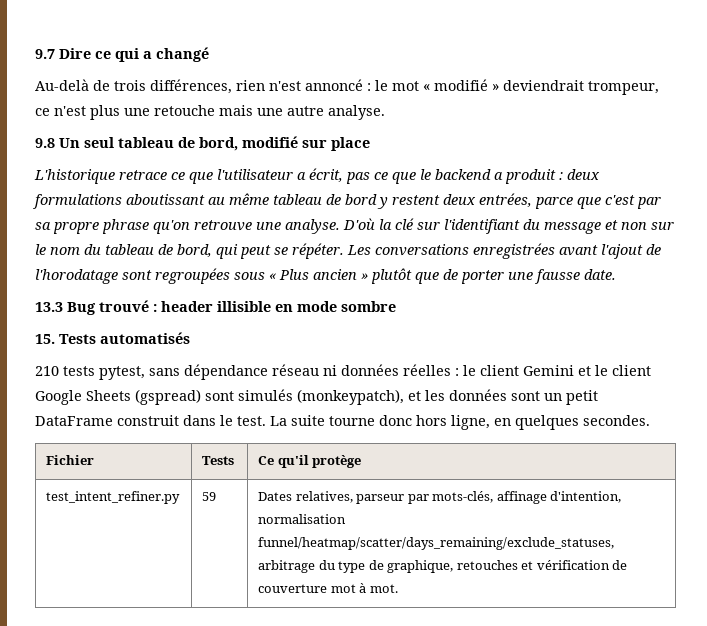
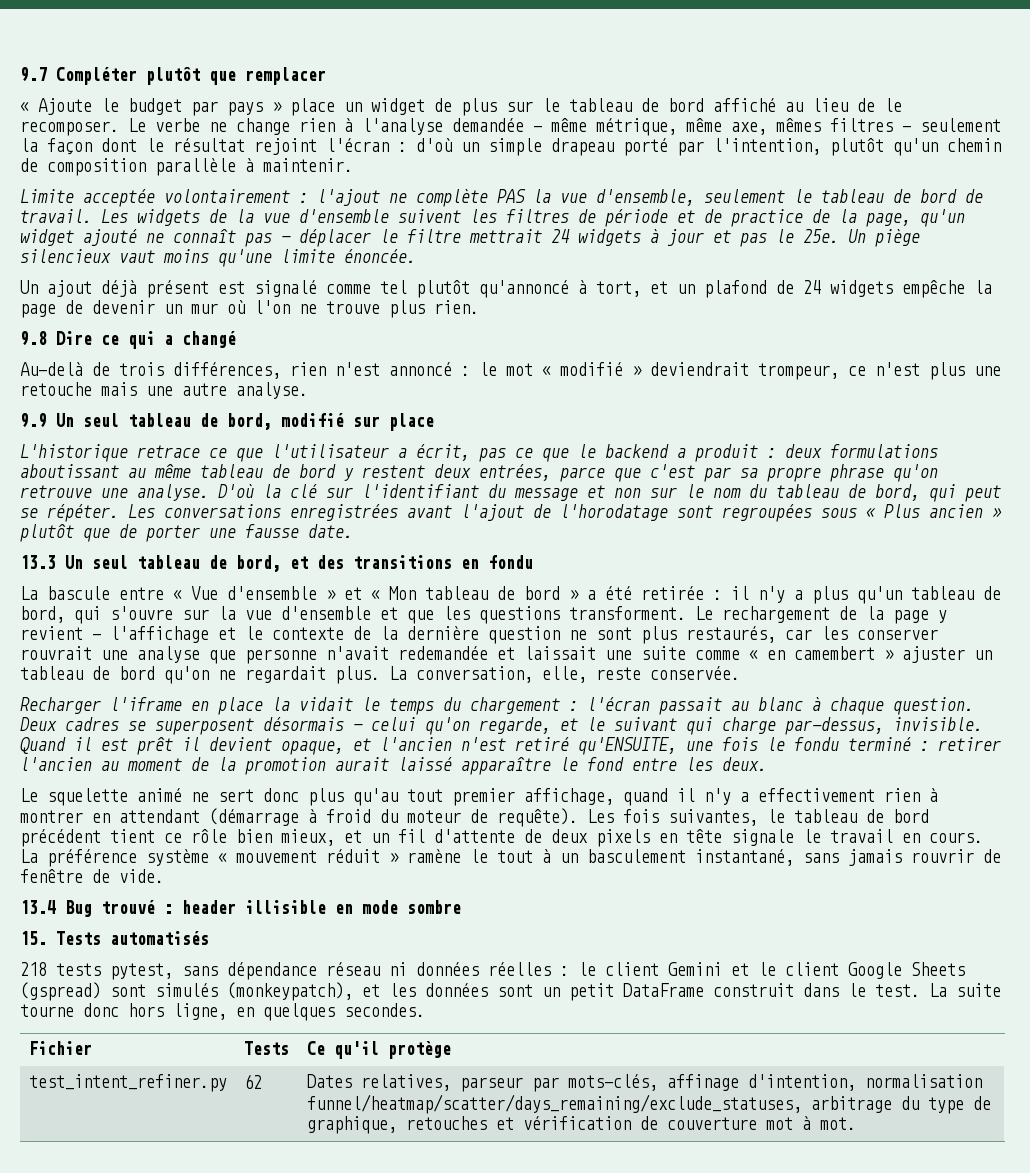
- 9.7 Dire ce qui a changé
+ 9.7 Compléter plutôt que remplacer
+ « Ajoute le budget par pays » place un widget de plus sur le tableau de bord affiché au lieu de le recomposer. Le verbe ne change rien à l'analyse demandée — même métrique, même axe, mêmes filtres — seulement la façon dont le résultat rejoint l'écran : d'où un simple drapeau porté par l'intention, plutôt qu'un chemin de composition parallèle à maintenir.
+ Limite acceptée volontairement : l'ajout ne complète PAS la vue d'ensemble, seulement le tableau de bord de travail. Les widgets de la vue d'ensemble suivent les filtres de période et de practice de la page, qu'un widget ajouté ne connaît pas — déplacer le filtre mettrait 24 widgets à jour et pas le 25e. Un piège silencieux vaut moins qu'une limite énoncée.
+ Un ajout déjà présent est signalé comme tel plutôt qu'annoncé à tort, et un plafond de 24 widgets empêche la page de devenir un mur où l'on ne trouve plus rien.
+ 9.8 Dire ce qui a changé
- 9.8 Un seul tableau de bord, modifié sur place
+ 9.9 Un seul tableau de bord, modifié sur place
- 13.3 Bug trouvé : header illisible en mode sombre
+ 13.3 Un seul tableau de bord, et des transitions en fondu
+ La bascule entre « Vue d'ensemble » et « Mon tableau de bord » a été retirée : il n'y a plus qu'un tableau de bord, qui s'ouvre sur la vue d'ensemble et que les questions transforment. Le rechargement de la page y revient — l'affichage et le contexte de la dernière question ne sont plus restaurés, car les conserver rouvrait une analyse que personne n'avait redemandée et laissait une suite comme « en camembert » ajuster un tableau de bord qu'on ne regardait plus. La conversation, elle, reste conservée.
+ Recharger l'iframe en place la vidait le temps du chargement : l'écran passait au blanc à chaque question. Deux cadres se superposent désormais — celui qu'on regarde, et le suivant qui charge par-dessus, invisible. Quand il est prêt il devient opaque, et l'ancien n'est retiré qu'ENSUITE, une fois le fondu terminé : retirer l'ancien au moment de la promotion aurait laissé apparaître le fond entre les deux.
+ Le squelette animé ne sert donc plus qu'au tout premier affichage, quand il n'y a effectivement rien à montrer en attendant (démarrage à froid du moteur de requête). Les fois suivantes, le tableau de bord précédent tient ce rôle bien mieux, et un fil d'attente de deux pixels en tête signale le travail en cours. La préférence système « mouvement réduit » ramène le tout à un basculement instantané, sans jamais rouvrir de fenêtre de vide.
+ 13.4 Bug trouvé : header illisible en mode sombre
- 210 tests pytest, sans dépendance réseau ni données réelles : le client Gemini et le client Google Sheets (gspread) sont simulés (monkeypatch), et les données sont un petit DataFrame construit dans le test.
+ 218 tests pytest, sans dépendance réseau ni données réelles : le client Gemini et le client Google Sheets (gspread) sont simulés (monkeypatch), et les données sont un petit DataFrame construit dans le test.
- test_intent_refiner.py | 59 | Dates relatives, parseur par mots-clés, affinage d'intention, normalisation funnel/heatmap/scatter/days_remaining/exclude_statuses, arbitrage du type de graphique, retouches et vérification de couverture mot à mot.
+ test_intent_refiner.py | 62 | Dates relatives, parseur par mots-clés, affinage d'intention, normalisation funnel/heatmap/scatter/days_remaining/exclude_statuses, arbitrage du type de graphique, retouches et vérification de couverture mot à mot.

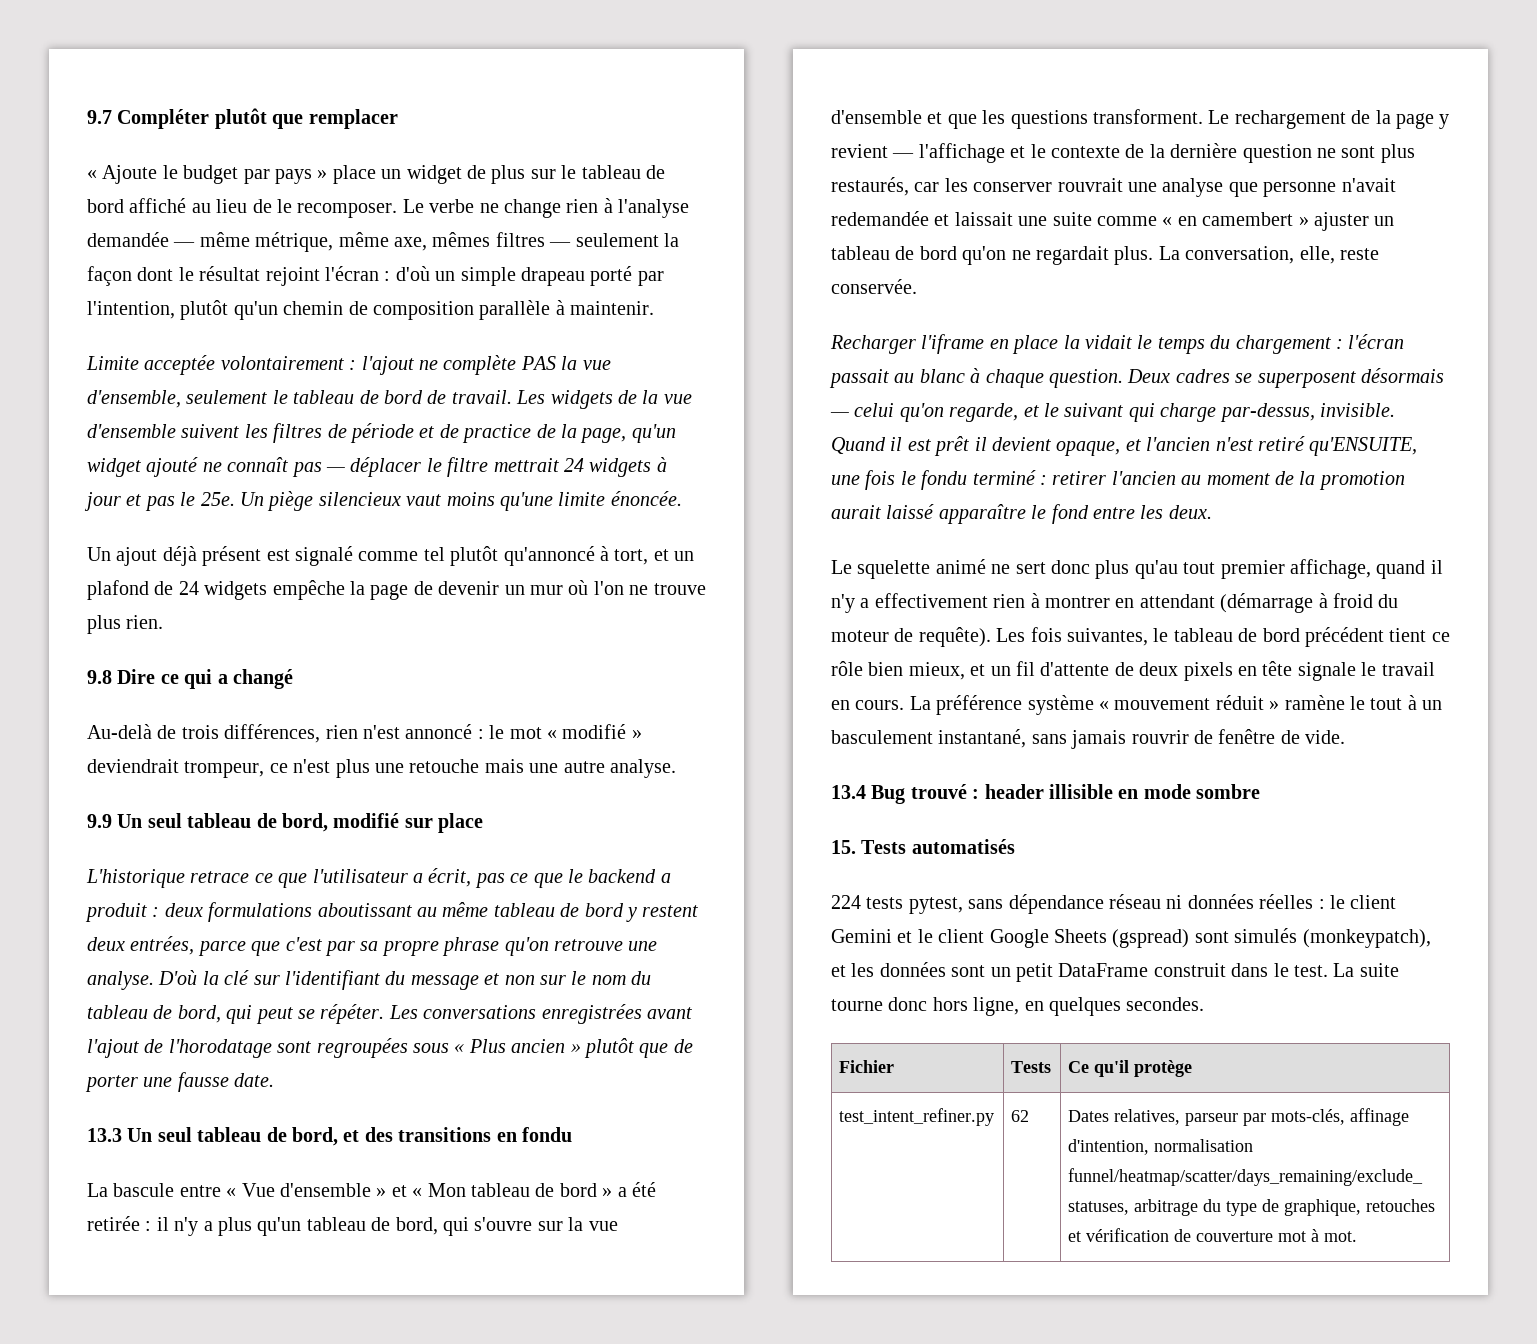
- 218 tests pytest, sans dépendance réseau ni données réelles : le client Gemini et le client Google Sheets (gspread) sont simulés (monkeypatch), et les données sont un petit DataFrame construit dans le test.
+ 224 tests pytest, sans dépendance réseau ni données réelles : le client Gemini et le client Google Sheets (gspread) sont simulés (monkeypatch), et les données sont un petit DataFrame construit dans le test.

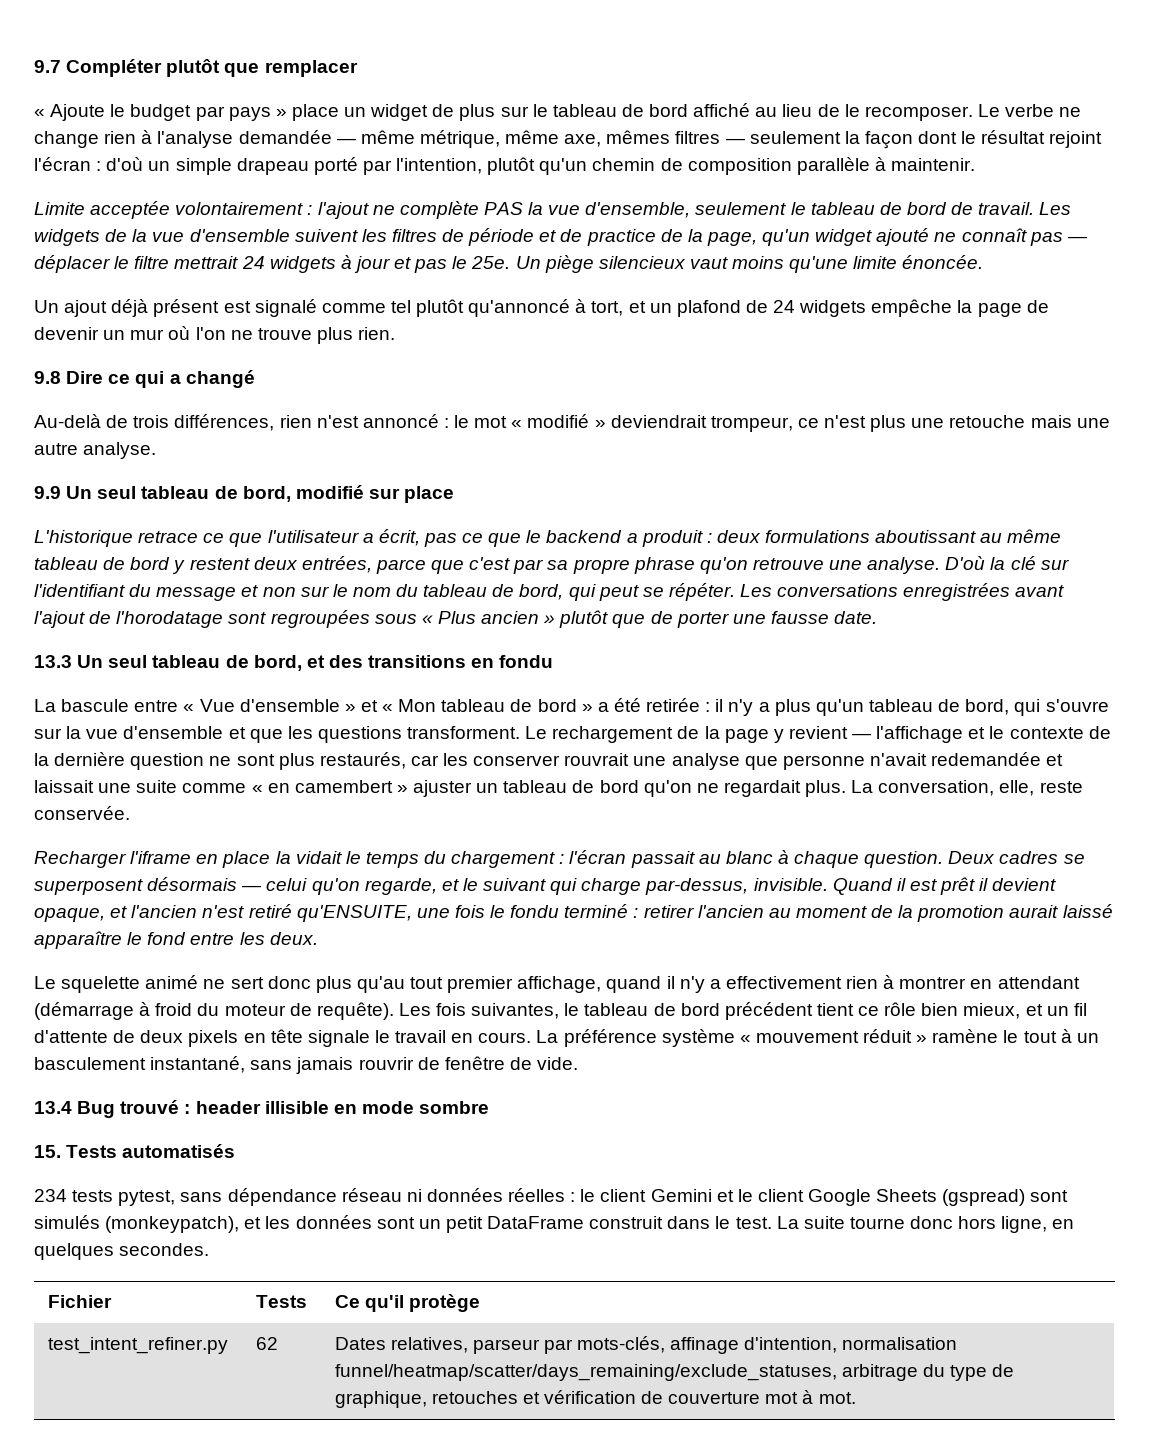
- 224 tests pytest, sans dépendance réseau ni données réelles : le client Gemini et le client Google Sheets (gspread) sont simulés (monkeypatch), et les données sont un petit DataFrame construit dans le test.
+ 234 tests pytest, sans dépendance réseau ni données réelles : le client Gemini et le client Google Sheets (gspread) sont simulés (monkeypatch), et les données sont un petit DataFrame construit dans le test.

